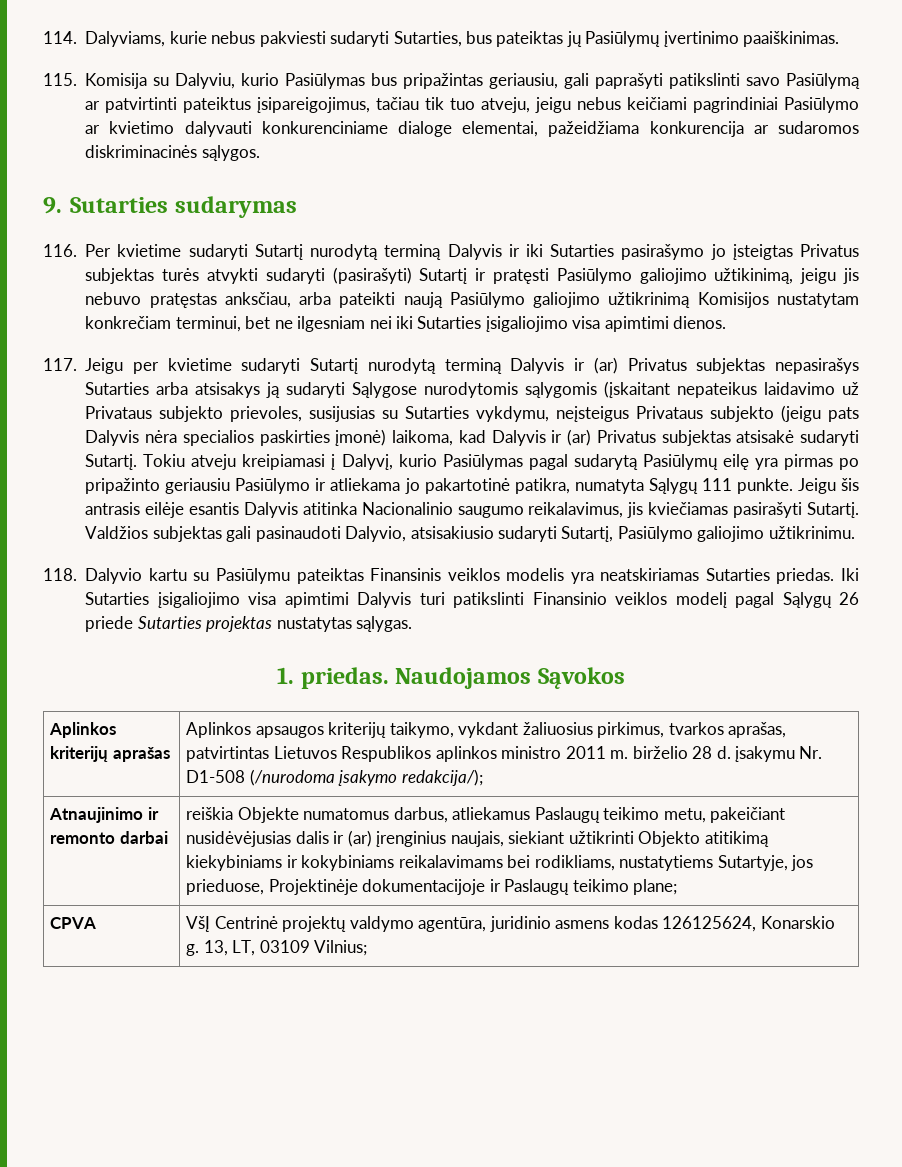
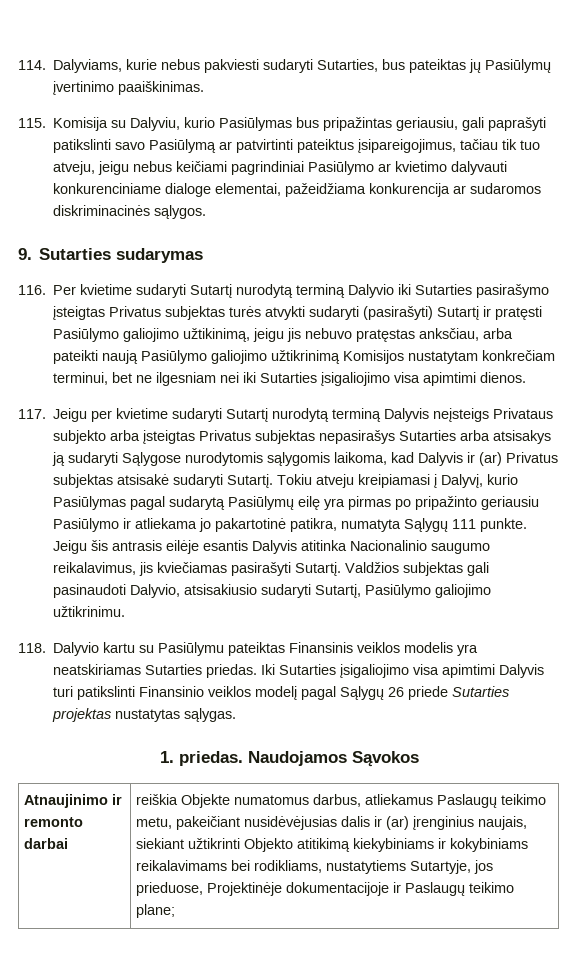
- 116. Per kvietime sudaryti Sutartį nurodytą terminą Dalyvis ir iki Sutarties pasirašymo jo įsteigtas Privatus subjektas turės atvykti sudaryti (pasirašyti) Sutartį ir pratęsti Pasiūlymo galiojimo užtikinimą, jeigu jis nebuvo pratęstas anksčiau, arba pateikti naują Pasiūlymo galiojimo užtikrinimą Komisijos nustatytam konkrečiam terminui, bet ne ilgesniam nei iki Sutarties įsigaliojimo visa apimtimi dienos.
+ 116. Per kvietime sudaryti Sutartį nurodytą terminą Dalyvio iki Sutarties pasirašymo įsteigtas Privatus subjektas turės atvykti sudaryti (pasirašyti) Sutartį ir pratęsti Pasiūlymo galiojimo užtikinimą, jeigu jis nebuvo pratęstas anksčiau, arba pateikti naują Pasiūlymo galiojimo užtikrinimą Komisijos nustatytam konkrečiam terminui, bet ne ilgesniam nei iki Sutarties įsigaliojimo visa apimtimi dienos.
- 117. Jeigu per kvietime sudaryti Sutartį nurodytą terminą Dalyvis ir (ar) Privatus subjektas nepasirašys Sutarties arba atsisakys ją sudaryti Sąlygose nurodytomis sąlygomis (įskaitant nepateikus laidavimo už Privataus subjekto prievoles, susijusias su Sutarties vykdymu, neįsteigus Privataus subjekto (jeigu pats Dalyvis nėra specialios paskirties įmonė) laikoma, kad Dalyvis ir (ar) Privatus subjektas atsisakė sudaryti Sutartį.
+ 117. Jeigu per kvietime sudaryti Sutartį nurodytą terminą Dalyvis neįsteigs Privataus subjekto arba įsteigtas Privatus subjektas nepasirašys Sutarties arba atsisakys ją sudaryti Sąlygose nurodytomis sąlygomis laikoma, kad Dalyvis ir (ar) Privatus subjektas atsisakė sudaryti Sutartį.
- Aplinkos kriterijų aprašas | Aplinkos apsaugos kriterijų taikymo, vykdant žaliuosius pirkimus, tvarkos aprašas, patvirtintas Lietuvos Respublikos aplinkos ministro 2011 m. birželio 28 d. įsakymu Nr. D1-508 (/nurodoma įsakymo redakcija/);
- CPVA | VšĮ Centrinė projektų valdymo agentūra, juridinio asmens kodas 126125624, Konarskio g. 13, LT, 03109 Vilnius;

